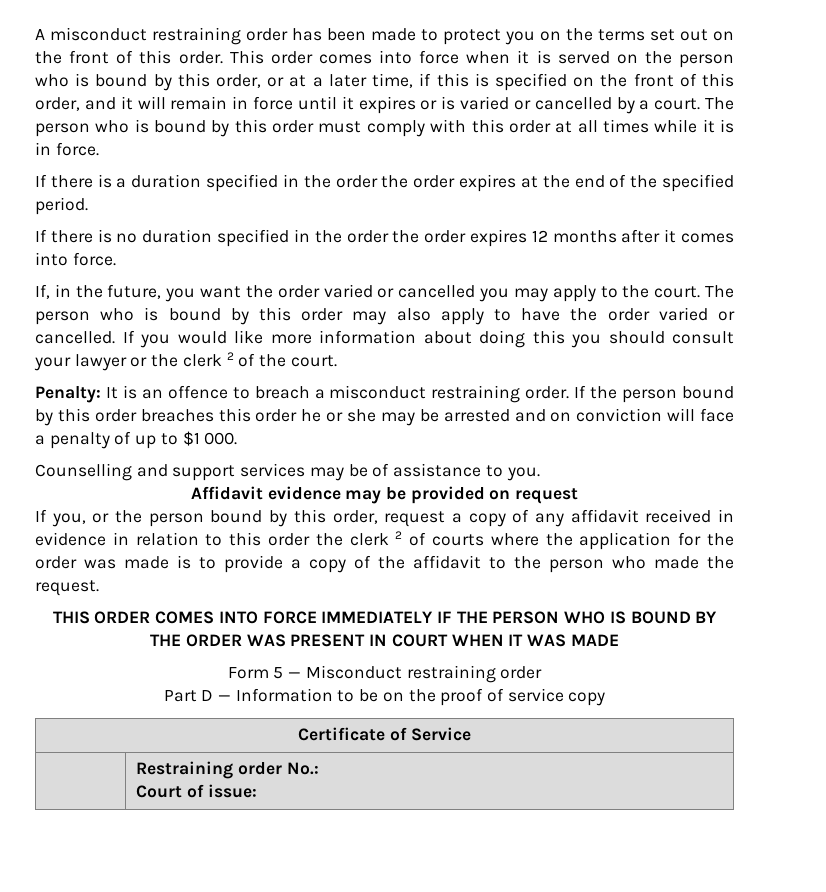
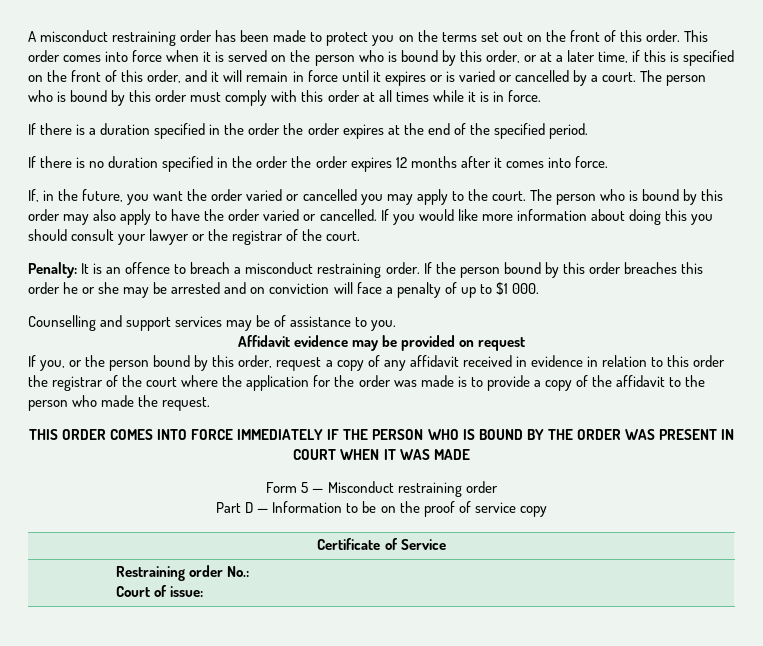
- If you would like more information about doing this you should consult your lawyer or the clerk 2 of the court.
+ If you would like more information about doing this you should consult your lawyer or the registrar of the court.
- If you, or the person bound by this order, request a copy of any affidavit received in evidence in relation to this order the clerk 2 of courts where the application for the order was made is to provide a copy of the affidavit to the person who made the request.
+ If you, or the person bound by this order, request a copy of any affidavit received in evidence in relation to this order the registrar of the court where the application for the order was made is to provide a copy of the affidavit to the person who made the request.

